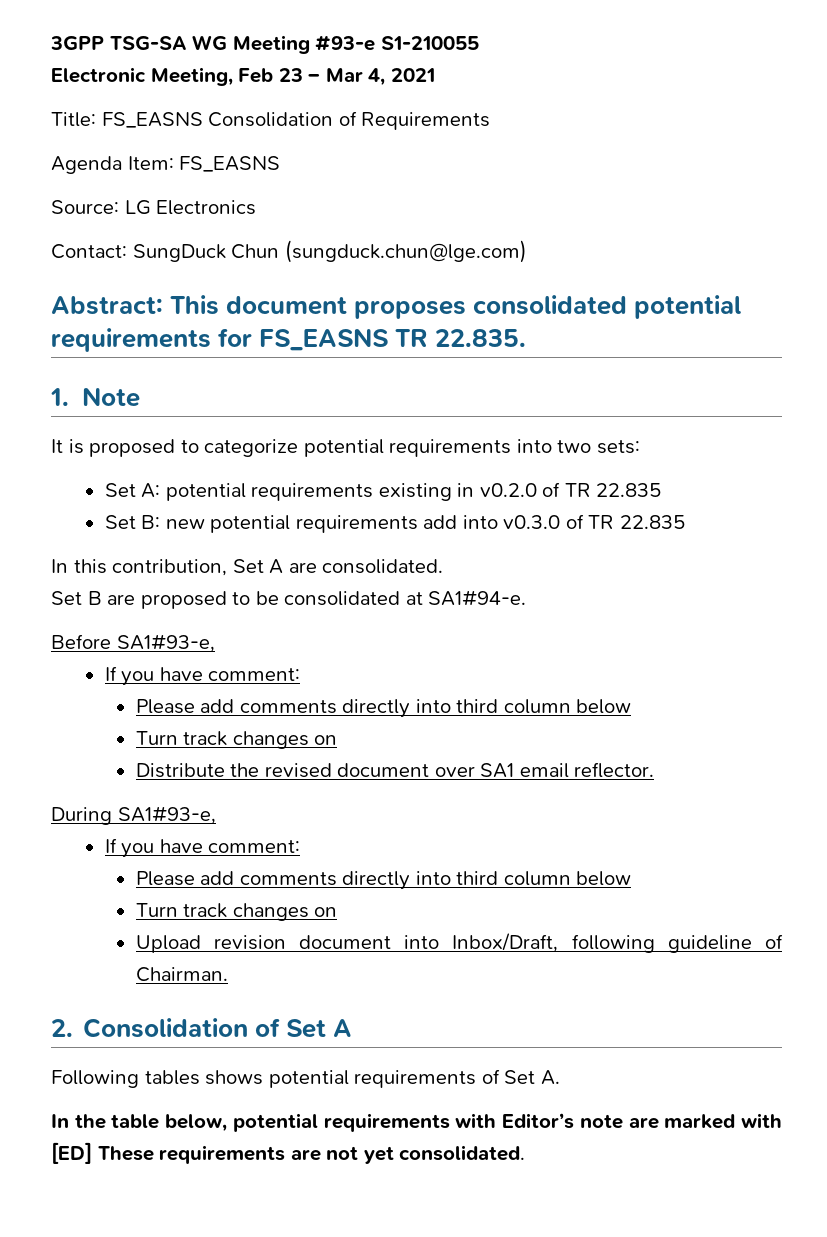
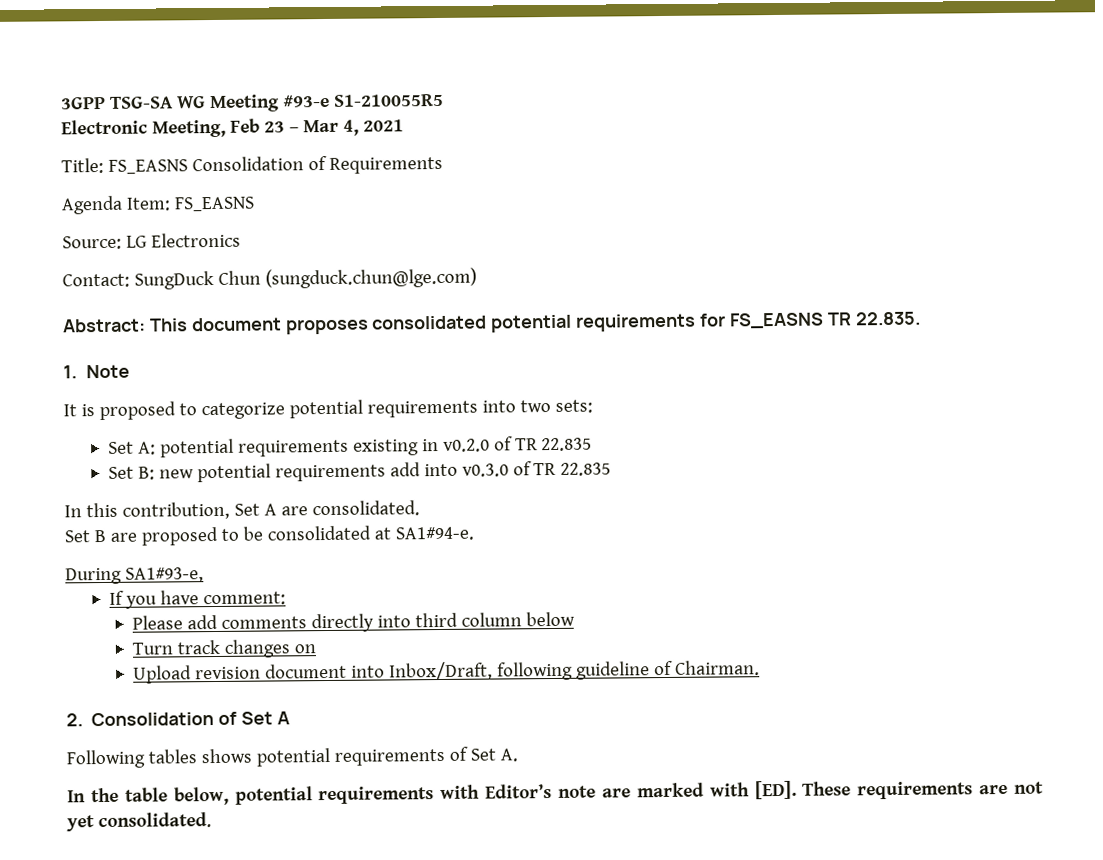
- 3GPP TSG-SA WG Meeting #93-e S1-210055
+ 3GPP TSG-SA WG Meeting #93-e S1-210055R5
- Before SA1#93-e,
- If you have comment:
- Please add comments directly into third column below
- Turn track changes on
- Distribute the revised document over SA1 email reflector.
- In the table below, potential requirements with Editor’s note are marked with [ED] These requirements are not yet consolidated.
+ In the table below, potential requirements with Editor’s note are marked with [ED]. These requirements are not yet consolidated.

